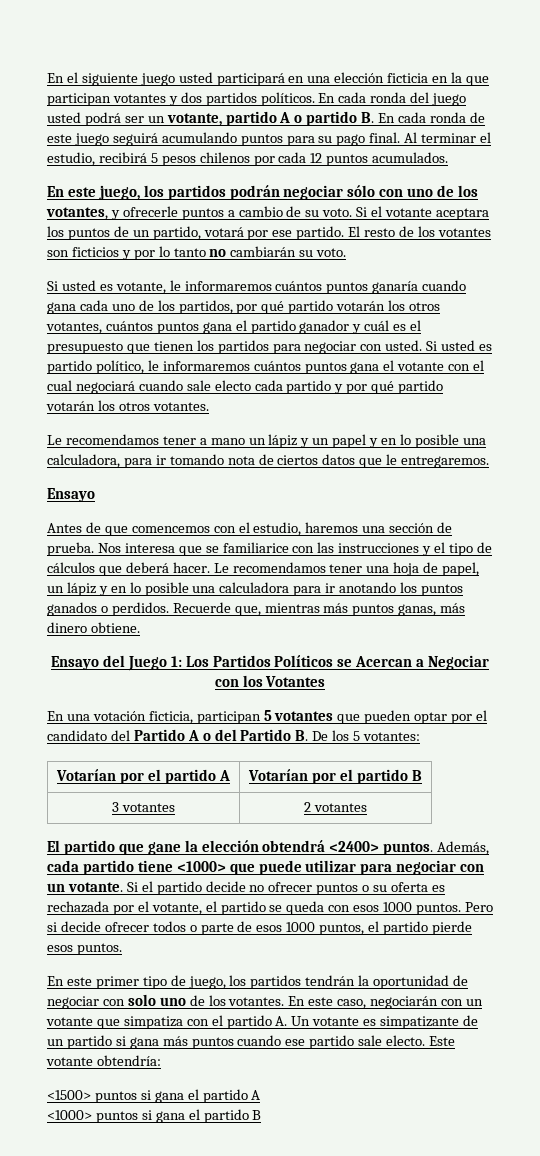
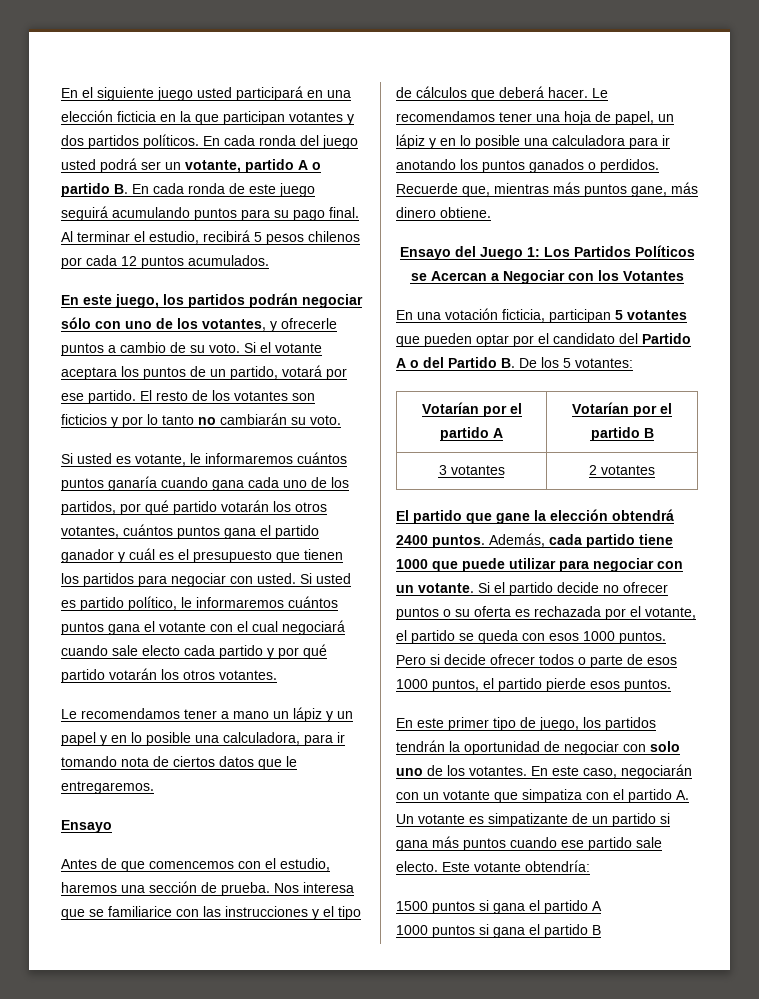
- Recuerde que, mientras más puntos ganas, más dinero obtiene.
+ Recuerde que, mientras más puntos gane, más dinero obtiene.
- El partido que gane la elección obtendrá <2400> puntos.
+ El partido que gane la elección obtendrá 2400 puntos.
- Además, cada partido tiene <1000> que puede utilizar para negociar con un votante.
+ Además, cada partido tiene 1000 que puede utilizar para negociar con un votante.
- <1500> puntos si gana el partido A
+ 1500 puntos si gana el partido A
- <1000> puntos si gana el partido B
+ 1000 puntos si gana el partido B

